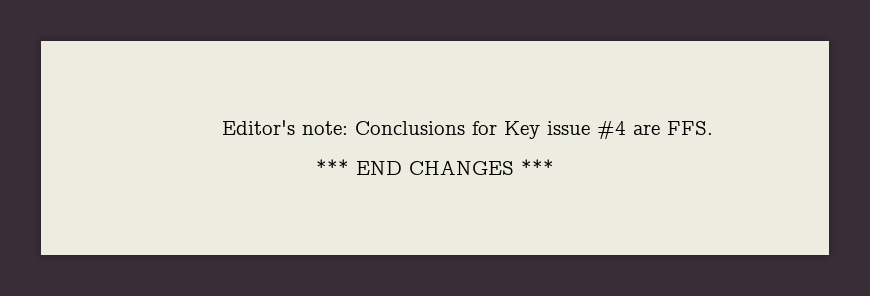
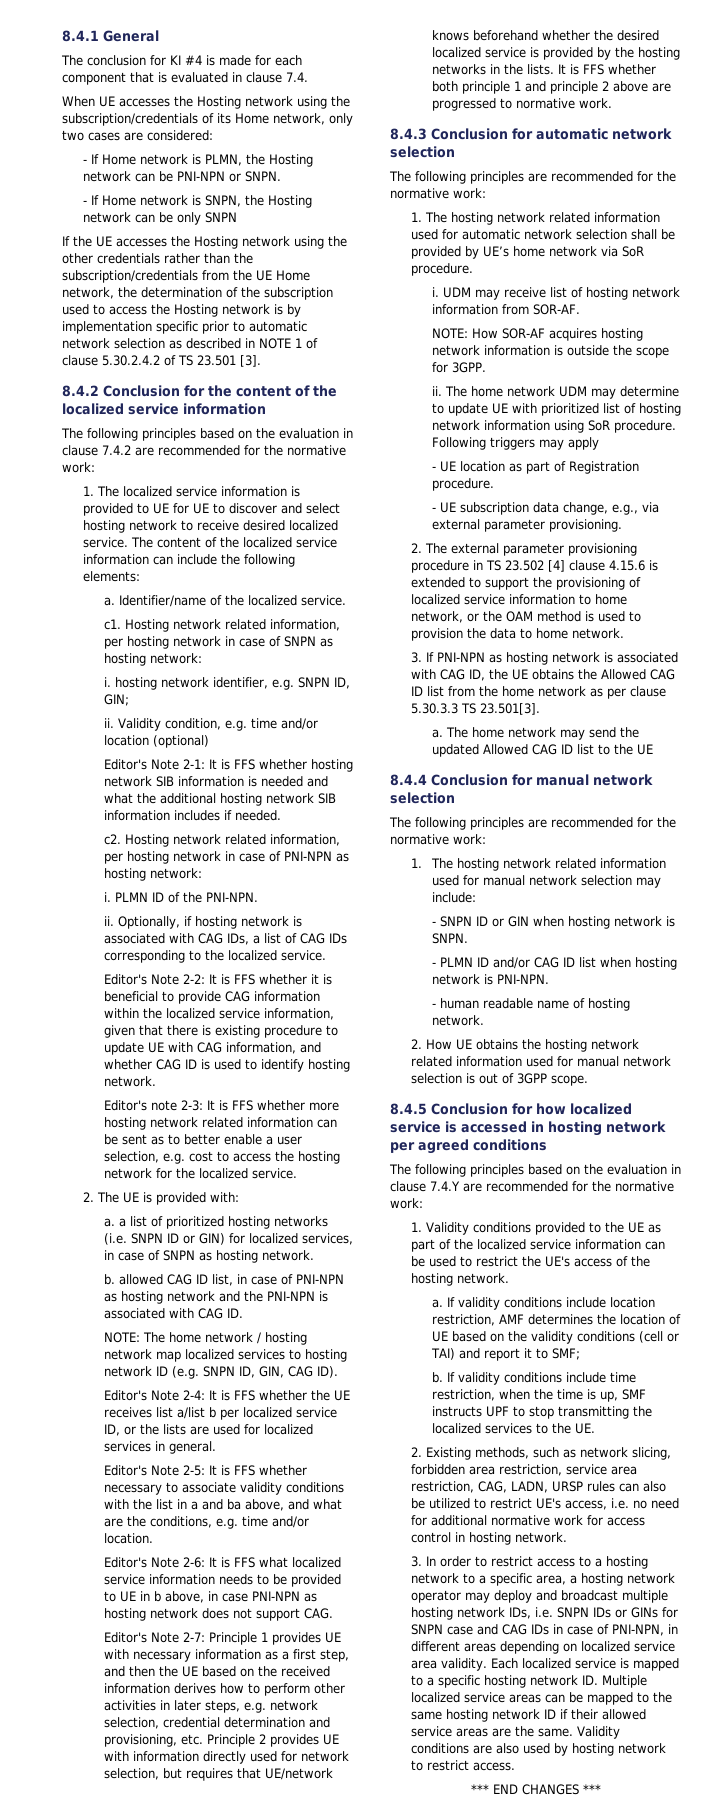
- Editor's note: Conclusions for Key issue #4 are FFS.
+ 8.4.1 General
+ The conclusion for KI #4 is made for each component that is evaluated in clause 7.4.
+ When UE accesses the Hosting network using the subscription/credentials of its Home network, only two cases are considered:
+ - If Home network is PLMN, the Hosting network can be PNI-NPN or SNPN.
+ - If Home network is SNPN, the Hosting network can be only SNPN
+ If the UE accesses the Hosting network using the other credentials rather than the subscription/credentials from the UE Home network, the determination of the subscription used to access the Hosting network is by implementation specific prior to automatic network selection as described in NOTE 1 of clause 5.30.2.4.2 of TS 23.501 [3].
+ 8.4.2 Conclusion for the content of the localized service information
+ The following principles based on the evaluation in clause 7.4.2 are recommended for the normative work:
+ 1. The localized service information is provided to UE for UE to discover and select hosting network to receive desired localized service. The content of the localized service information can include the following elements:
+ a. Identifier/name of the localized service.
+ c1. Hosting network related information, per hosting network in case of SNPN as hosting network:
+ i. hosting network identifier, e.g. SNPN ID, GIN;
+ ii. Validity condition, e.g. time and/or location (optional)
+ Editor's Note 2-1: It is FFS whether hosting network SIB information is needed and what the additional hosting network SIB information includes if needed.
+ c2. Hosting network related information, per hosting network in case of PNI-NPN as hosting network:
+ i. PLMN ID of the PNI-NPN.
+ ii. Optionally, if hosting network is associated with CAG IDs, a list of CAG IDs corresponding to the localized service.
+ Editor's Note 2-2: It is FFS whether it is beneficial to provide CAG information within the localized service information, given that there is existing procedure to update UE with CAG information, and whether CAG ID is used to identify hosting network.
+ Editor's note 2-3: It is FFS whether more hosting network related information can be sent as to better enable a user selection, e.g. cost to access the hosting network for the localized service.
+ 2. The UE is provided with:
+ a. a list of prioritized hosting networks (i.e. SNPN ID or GIN) for localized services, in case of SNPN as hosting network.
+ b. allowed CAG ID list, in case of PNI-NPN as hosting network and the PNI-NPN is associated with CAG ID.
+ NOTE: The home network / hosting network map localized services to hosting network ID (e.g. SNPN ID, GIN, CAG ID).
+ Editor's Note 2-4: It is FFS whether the UE receives list a/list b per localized service ID, or the lists are used for localized services in general.
+ Editor's Note 2-5: It is FFS whether necessary to associate validity conditions with the list in a and ba above, and what are the conditions, e.g. time and/or location.
+ Editor's Note 2-6: It is FFS what localized service information needs to be provided to UE in b above, in case PNI-NPN as hosting network does not support CAG.
+ Editor's Note 2-7: Principle 1 provides UE with necessary information as a first step, and then the UE based on the received information derives how to perform other activities in later steps, e.g. network selection, credential determination and provisioning, etc. Principle 2 provides UE with information directly used for network selection, but requires that UE/network knows beforehand whether the desired localized service is provided by the hosting networks in the lists. It is FFS whether both principle 1 and principle 2 above are progressed to normative work.
+ 8.4.3 Conclusion for automatic network selection
+ The following principles are recommended for the normative work:
+ 1. The hosting network related information used for automatic network selection shall be provided by UE’s home network via SoR procedure.
+ i. UDM may receive list of hosting network information from SOR-AF.
+ NOTE: How SOR-AF acquires hosting network information is outside the scope for 3GPP.
+ ii. The home network UDM may determine to update UE with prioritized list of hosting network information using SoR procedure. Following triggers may apply
+ - UE location as part of Registration procedure.
+ - UE subscription data change, e.g., via external parameter provisioning.
+ 2. The external parameter provisioning procedure in TS 23.502 [4] clause 4.15.6 is extended to support the provisioning of localized service information to home network, or the OAM method is used to provision the data to home network.
+ 3. If PNI-NPN as hosting network is associated with CAG ID, the UE obtains the Allowed CAG ID list from the home network as per clause 5.30.3.3 TS 23.501[3].
+ a. The home network may send the updated Allowed CAG ID list to the UE
+ 8.4.4 Conclusion for manual network selection
+ The following principles are recommended for the normative work:
+ 1. The hosting network related information used for manual network selection may include:
+ - SNPN ID or GIN when hosting network is SNPN.
+ - PLMN ID and/or CAG ID list when hosting network is PNI-NPN.
+ - human readable name of hosting network.
+ 2. How UE obtains the hosting network related information used for manual network selection is out of 3GPP scope.
+ 8.4.5 Conclusion for how localized service is accessed in hosting network per agreed conditions
+ The following principles based on the evaluation in clause 7.4.Y are recommended for the normative work:
+ 1. Validity conditions provided to the UE as part of the localized service information can be used to restrict the UE's access of the hosting network.
+ a. If validity conditions include location restriction, AMF determines the location of UE based on the validity conditions (cell or TAI) and report it to SMF;
+ b. If validity conditions include time restriction, when the time is up, SMF instructs UPF to stop transmitting the localized services to the UE.
+ 2. Existing methods, such as network slicing, forbidden area restriction, service area restriction, CAG, LADN, URSP rules can also be utilized to restrict UE's access, i.e. no need for additional normative work for access control in hosting network.
+ 3. In order to restrict access to a hosting network to a specific area, a hosting network operator may deploy and broadcast multiple hosting network IDs, i.e. SNPN IDs or GINs for SNPN case and CAG IDs in case of PNI-NPN, in different areas depending on localized service area validity. Each localized service is mapped to a specific hosting network ID. Multiple localized service areas can be mapped to the same hosting network ID if their allowed service areas are the same. Validity conditions are also used by hosting network to restrict access.

